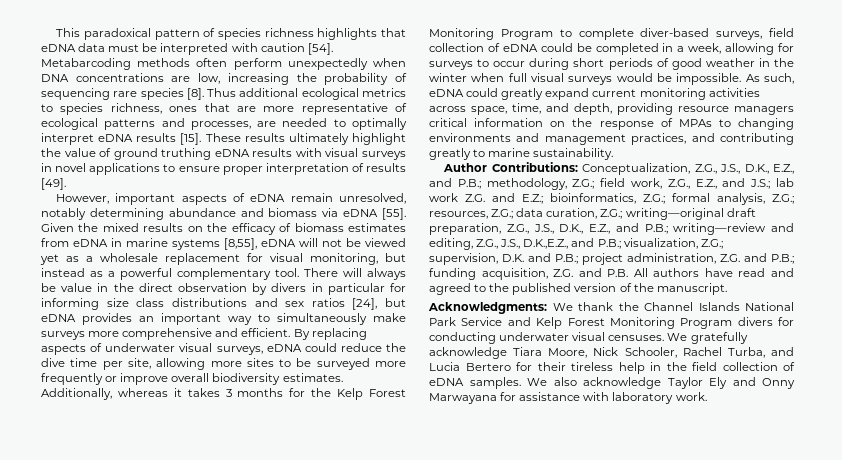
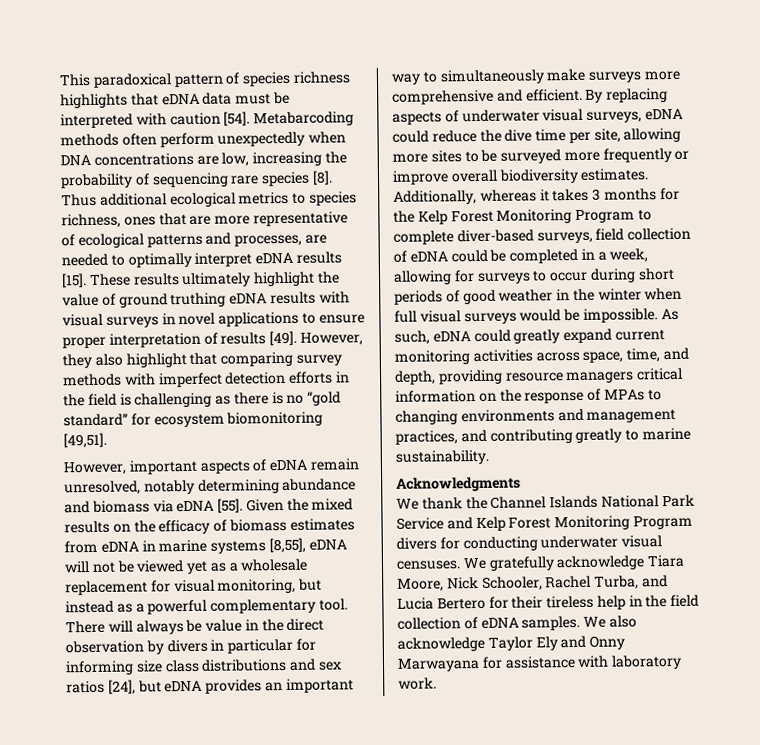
+ However, they also highlight that comparing survey methods with imperfect detection efforts in the field is challenging as there is no “gold standard” for ecosystem biomonitoring [49,51].
- Author Contributions: Conceptualization, Z.G., J.S., D.K., E.Z., and P.B.; methodology, Z.G.; field work, Z.G., E.Z., and J.S.; lab work Z.G. and E.Z.; bioinformatics, Z.G.; formal analysis, Z.G.; resources, Z.G.; data curation, Z.G.; writing—original draft preparation, Z.G., J.S., D.K., E.Z., and P.B.; writing—review and editing, Z.G., J.S., D.K.,E.Z., and P.B.; visualization, Z.G.; supervision, D.K. and P.B.; project administration, Z.G. and P.B.; funding acquisition, Z.G. and P.B. All authors have read and agreed to the published version of the manuscript.
- Acknowledgments: We thank the Channel Islands National Park Service and Kelp Forest Monitoring Program divers for conducting underwater visual censuses.
+ Acknowledgments
+ We thank the Channel Islands National Park Service and Kelp Forest Monitoring Program divers for conducting underwater visual censuses.

